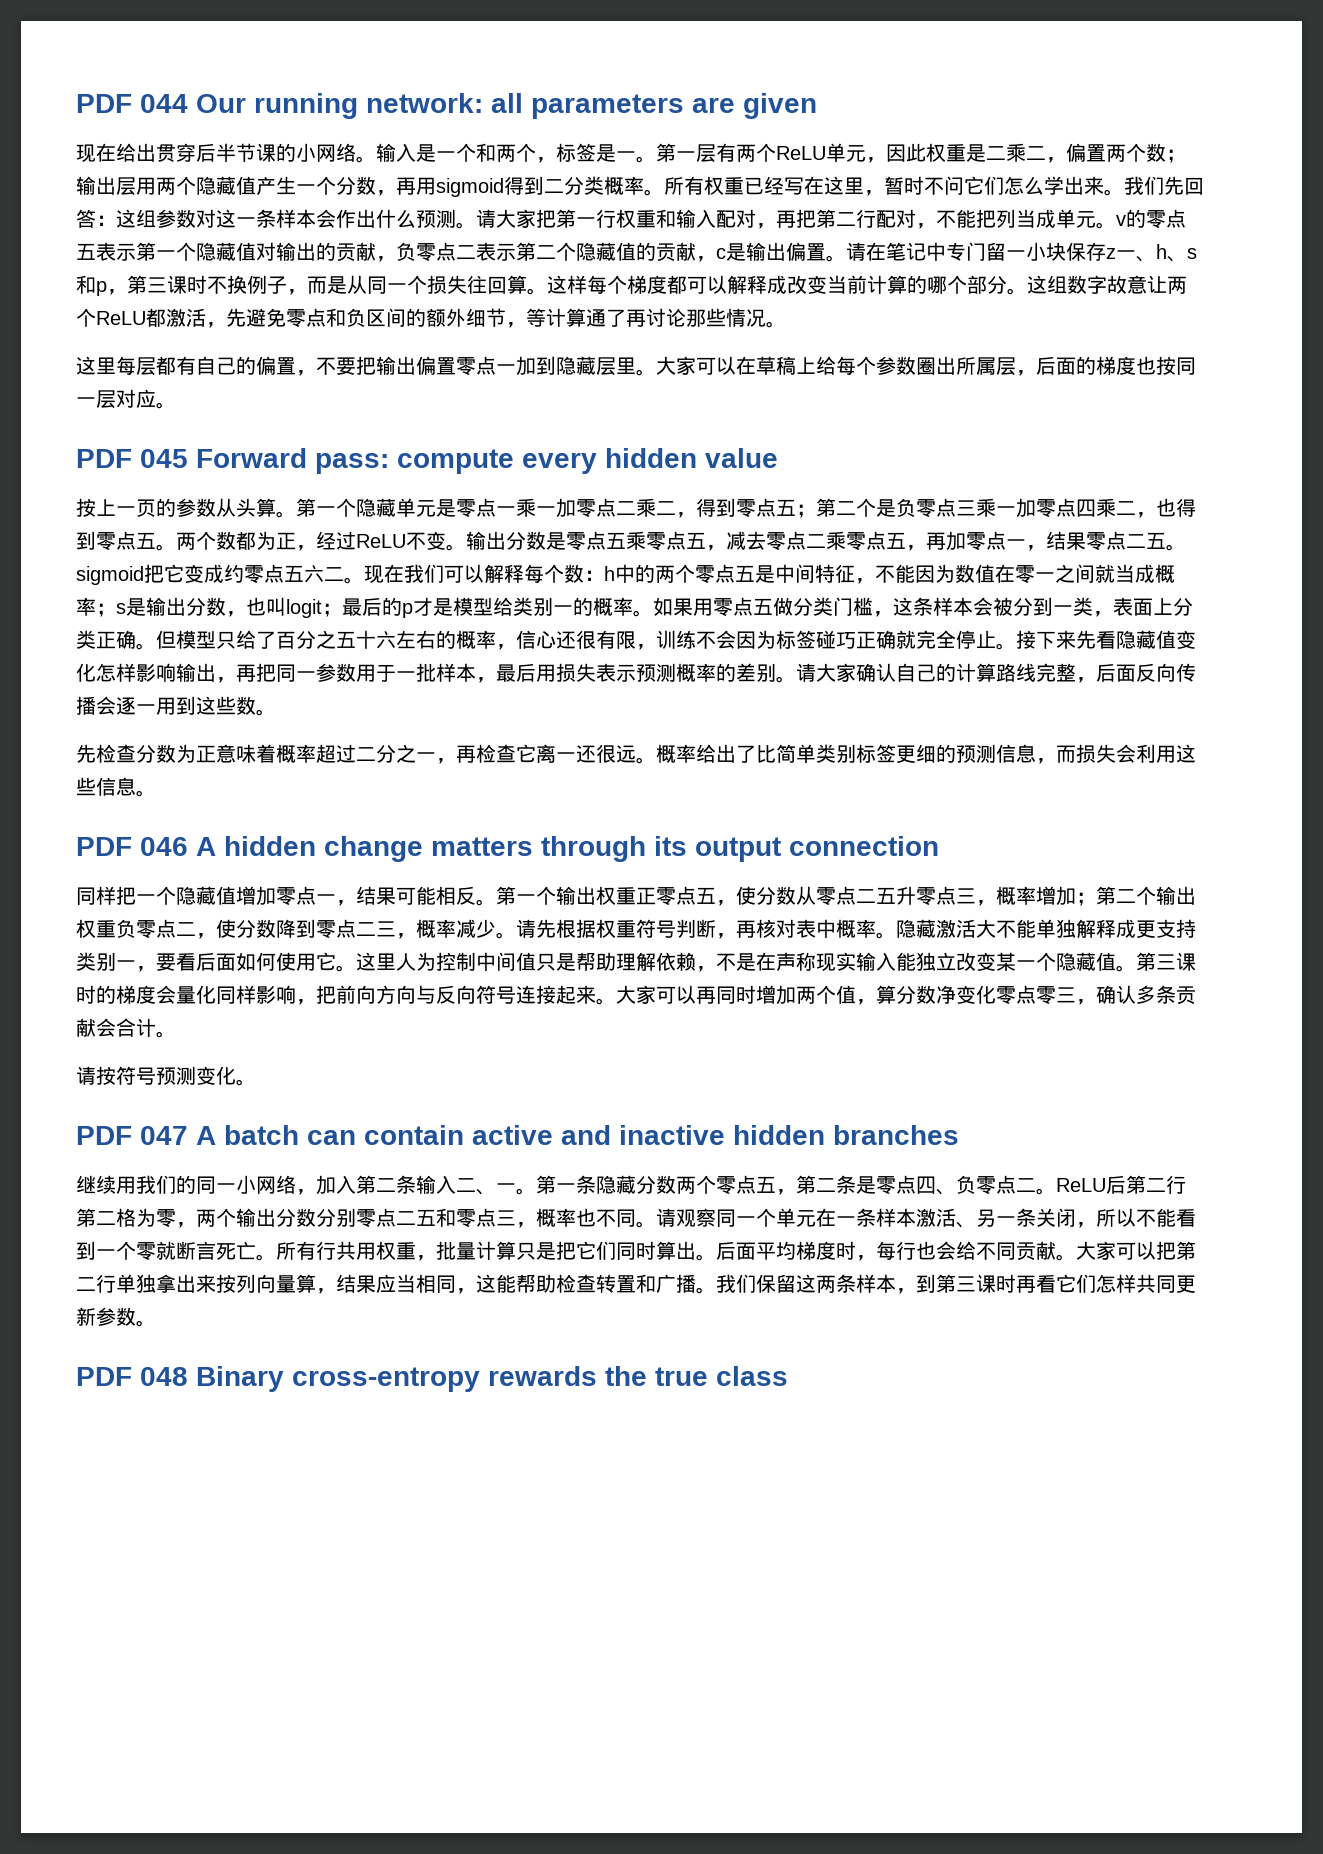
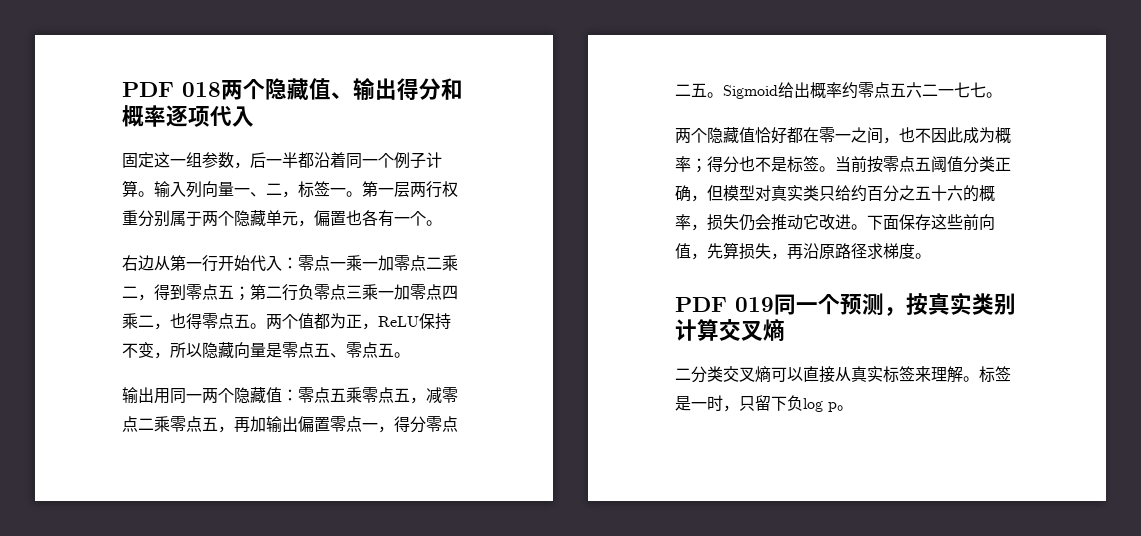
- PDF 044 Our running network: all parameters are given
- 现在给出贯穿后半节课的小网络。输入是一个和两个，标签是一。第一层有两个ReLU单元，因此权重是二乘二，偏置两个数；输出层用两个隐藏值产生一个分数，再用sigmoid得到二分类概率。所有权重已经写在这里，暂时不问它们怎么学出来。我们先回答：这组参数对这一条样本会作出什么预测。请大家把第一行权重和输入配对，再把第二行配对，不能把列当成单元。v的零点五表示第一个隐藏值对输出的贡献，负零点二表示第二个隐藏值的贡献，c是输出偏置。请在笔记中专门留一小块保存z一、h、s和p，第三课时不换例子，而是从同一个损失往回算。这样每个梯度都可以解释成改变当前计算的哪个部分。这组数字故意让两个ReLU都激活，先避免零点和负区间的额外细节，等计算通了再讨论那些情况。
- 这里每层都有自己的偏置，不要把输出偏置零点一加到隐藏层里。大家可以在草稿上给每个参数圈出所属层，后面的梯度也按同一层对应。
- PDF 045 Forward pass: compute every hidden value
- 按上一页的参数从头算。第一个隐藏单元是零点一乘一加零点二乘二，得到零点五；第二个是负零点三乘一加零点四乘二，也得到零点五。
+ PDF 018两个隐藏值、输出得分和概率逐项代入
+ 固定这一组参数，后一半都沿着同一个例子计算。输入列向量一、二，标签一。第一层两行权重分别属于两个隐藏单元，偏置也各有一个。
+ 右边从第一行开始代入：零点一乘一加零点二乘二，得到零点五；第二行负零点三乘一加零点四乘二，也得零点五。
- 两个数都为正，经过ReLU不变。输出分数是零点五乘零点五，减去零点二乘零点五，再加零点一，结果零点二五。sigmoid把它变成约零点五六二。现在我们可以解释每个数：h中的两个零点五是中间特征，不能因为数值在零一之间就当成概率；s是输出分数，也叫logit；最后的p才是模型给类别一的概率。如果用零点五做分类门槛，这条样本会被分到一类，表面上分类正确。但模型只给了百分之五十六左右的概率，信心还很有限，训练不会因为标签碰巧正确就完全停止。接下来先看隐藏值变化怎样影响输出，再把同一参数用于一批样本，最后用损失表示预测概率的差别。请大家确认自己的计算路线完整，后面反向传播会逐一用到这些数。
- 先检查分数为正意味着概率超过二分之一，再检查它离一还很远。概率给出了比简单类别标签更细的预测信息，而损失会利用这些信息。
- PDF 046 A hidden change matters through its output connection
- 同样把一个隐藏值增加零点一，结果可能相反。第一个输出权重正零点五，使分数从零点二五升零点三，概率增加；第二个输出权重负零点二，使分数降到零点二三，概率减少。请先根据权重符号判断，再核对表中概率。隐藏激活大不能单独解释成更支持类别一，要看后面如何使用它。这里人为控制中间值只是帮助理解依赖，不是在声称现实输入能独立改变某一个隐藏值。第三课时的梯度会量化同样影响，把前向方向与反向符号连接起来。大家可以再同时增加两个值，算分数净变化零点零三，确认多条贡献会合计。
- 请按符号预测变化。
- PDF 047 A batch can contain active and inactive hidden branches
- 继续用我们的同一小网络，加入第二条输入二、一。第一条隐藏分数两个零点五，第二条是零点四、负零点二。ReLU后第二行第二格为零，两个输出分数分别零点二五和零点三，概率也不同。请观察同一个单元在一条样本激活、另一条关闭，所以不能看到一个零就断言死亡。所有行共用权重，批量计算只是把它们同时算出。后面平均梯度时，每行也会给不同贡献。大家可以把第二行单独拿出来按列向量算，结果应当相同，这能帮助检查转置和广播。我们保留这两条样本，到第三课时再看它们怎样共同更新参数。
- PDF 048 Binary cross-entropy rewards the true class
+ 两个值都为正，ReLU保持不变，所以隐藏向量是零点五、零点五。
+ 输出用同一两个隐藏值：零点五乘零点五，减零点二乘零点五，再加输出偏置零点一，得分零点二五。Sigmoid给出概率约零点五六二一七七。
+ 两个隐藏值恰好都在零一之间，也不因此成为概率；得分也不是标签。当前按零点五阈值分类正确，但模型对真实类只给约百分之五十六的概率，损失仍会推动它改进。下面保存这些前向值，先算损失，再沿原路径求梯度。
+ PDF 019同一个预测，按真实类别计算交叉熵
+ 二分类交叉熵可以直接从真实标签来理解。标签是一时，只留下负log p。

